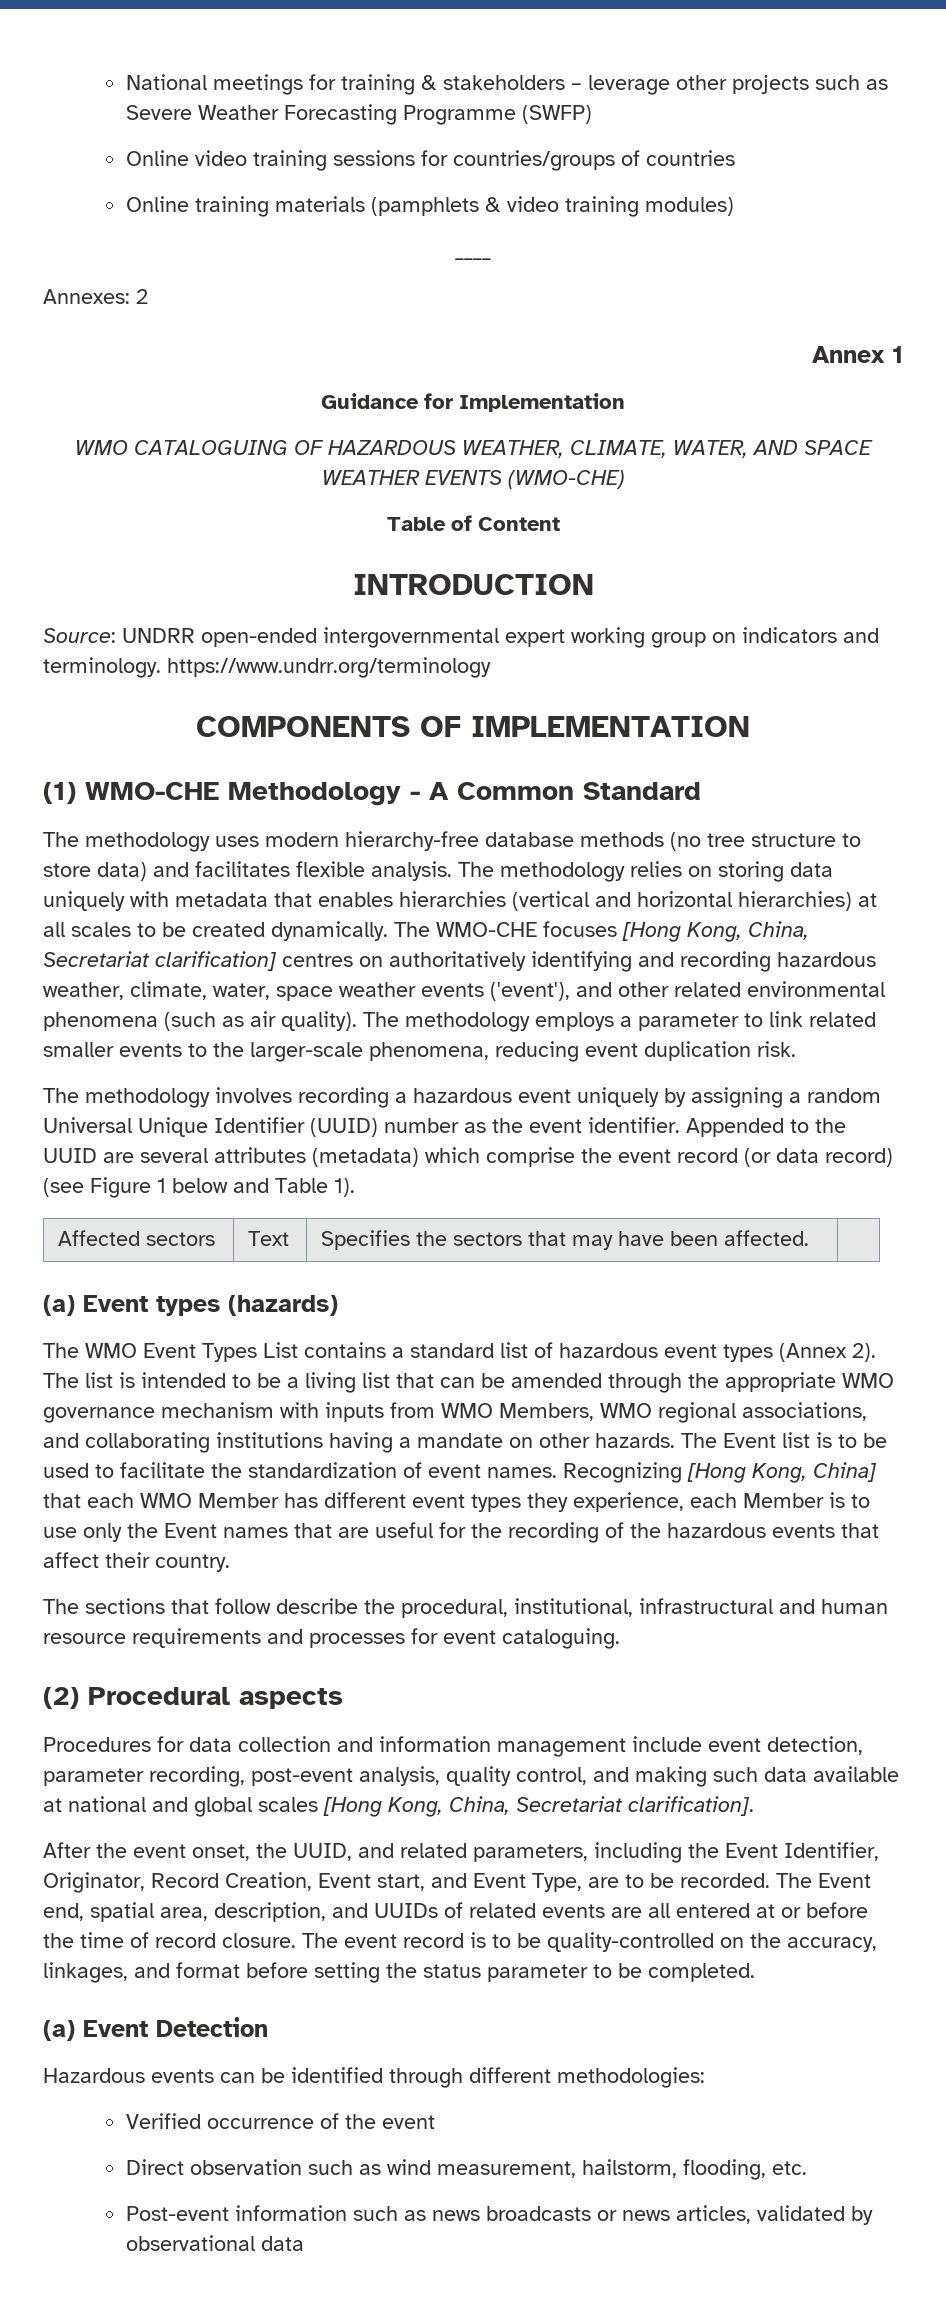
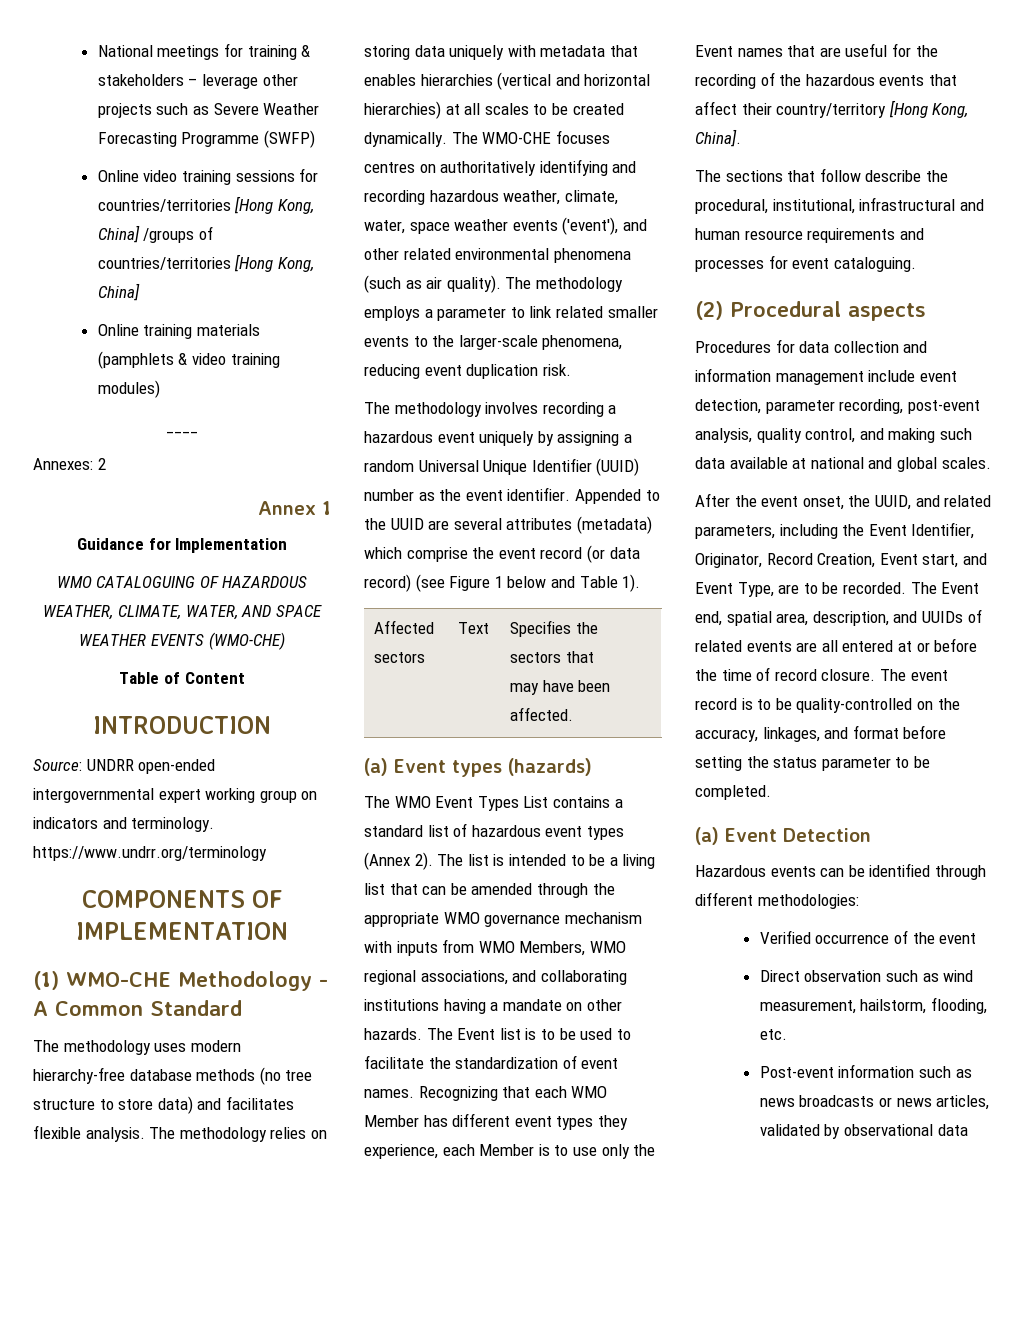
- Online video training sessions for countries/groups of countries
+ Online video training sessions for countries/territories [Hong Kong, China] /groups of countries/territories [Hong Kong, China]
- The WMO-CHE focuses [Hong Kong, China, Secretariat clarification] centres on authoritatively identifying and recording hazardous weather, climate, water, space weather events ('event'), and other related environmental phenomena (such as air quality).
+ The WMO-CHE focuses centres on authoritatively identifying and recording hazardous weather, climate, water, space weather events ('event'), and other related environmental phenomena (such as air quality).
- Recognizing [Hong Kong, China] that each WMO Member has different event types they experience, each Member is to use only the Event names that are useful for the recording of the hazardous events that affect their country.
+ Recognizing that each WMO Member has different event types they experience, each Member is to use only the Event names that are useful for the recording of the hazardous events that affect their country/territory [Hong Kong, China].
- Procedures for data collection and information management include event detection, parameter recording, post-event analysis, quality control, and making such data available at national and global scales [Hong Kong, China, Secretariat clarification].
+ Procedures for data collection and information management include event detection, parameter recording, post-event analysis, quality control, and making such data available at national and global scales.

